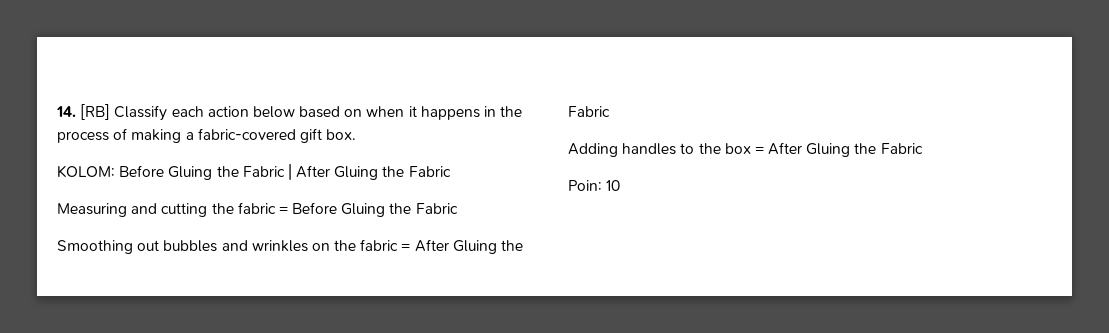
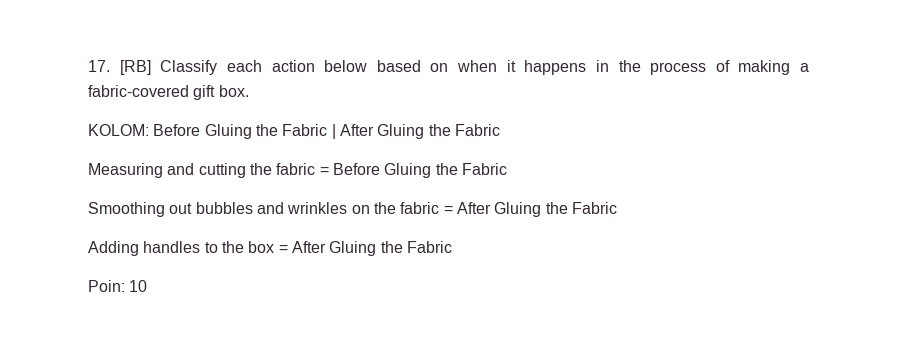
- 14. [RB] Classify each action below based on when it happens in the process of making a fabric-covered gift box.
+ 17. [RB] Classify each action below based on when it happens in the process of making a fabric-covered gift box.

